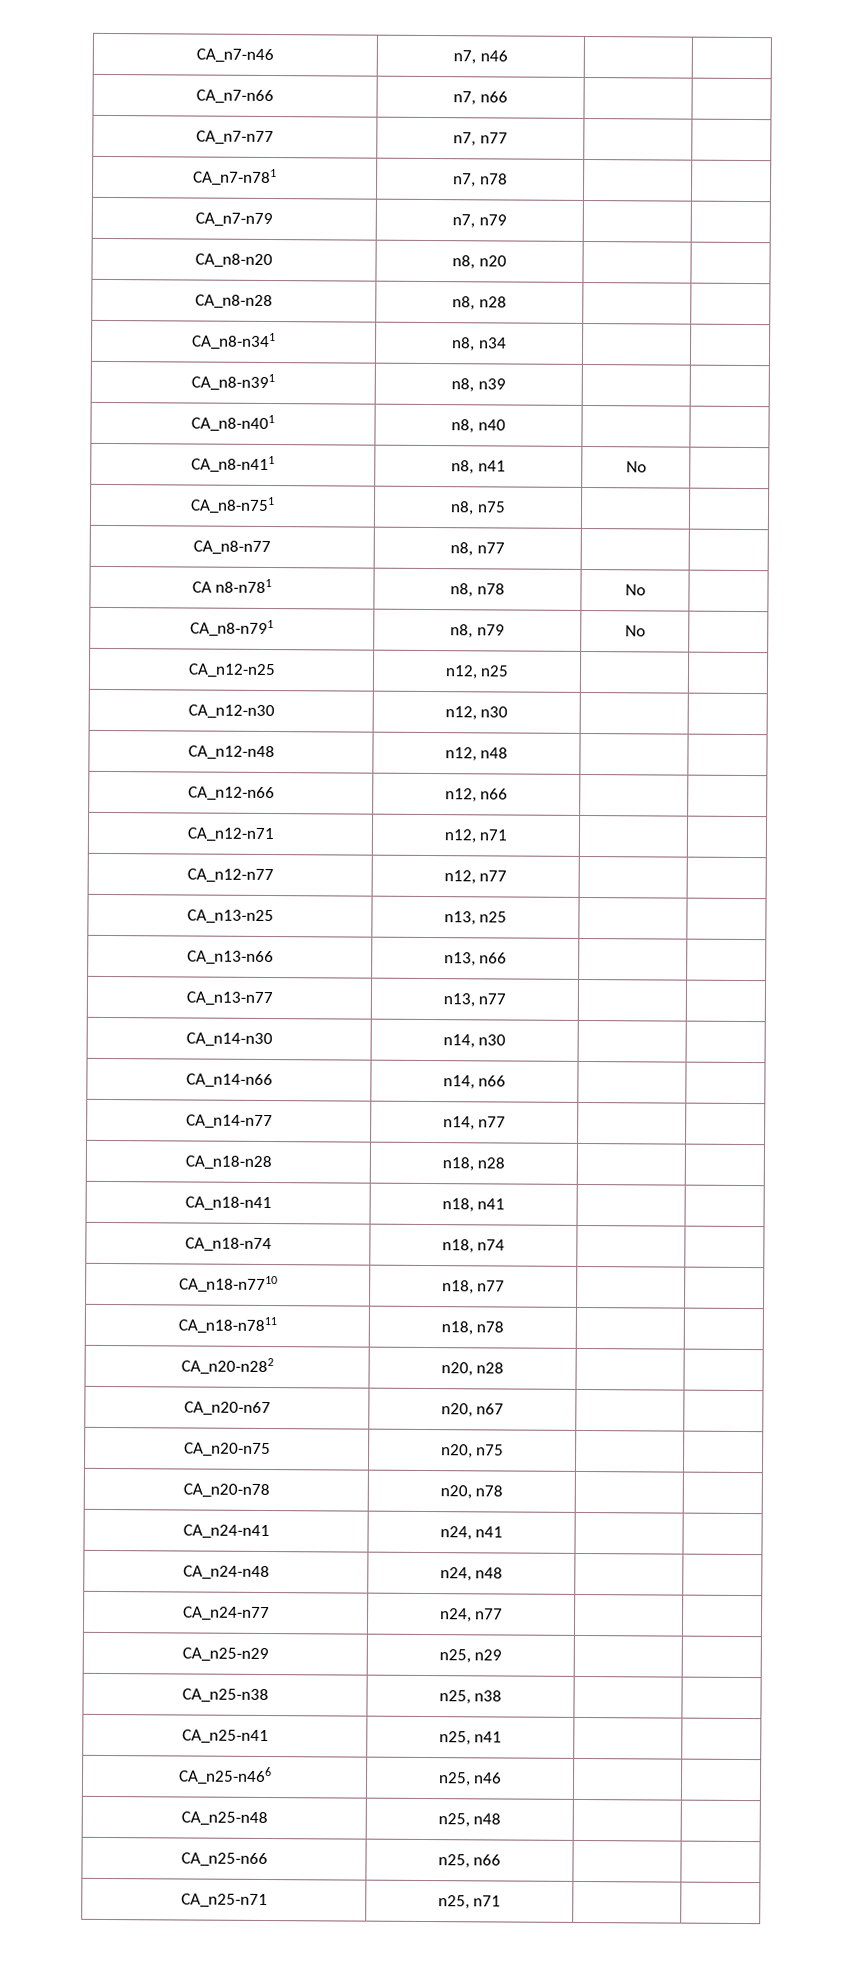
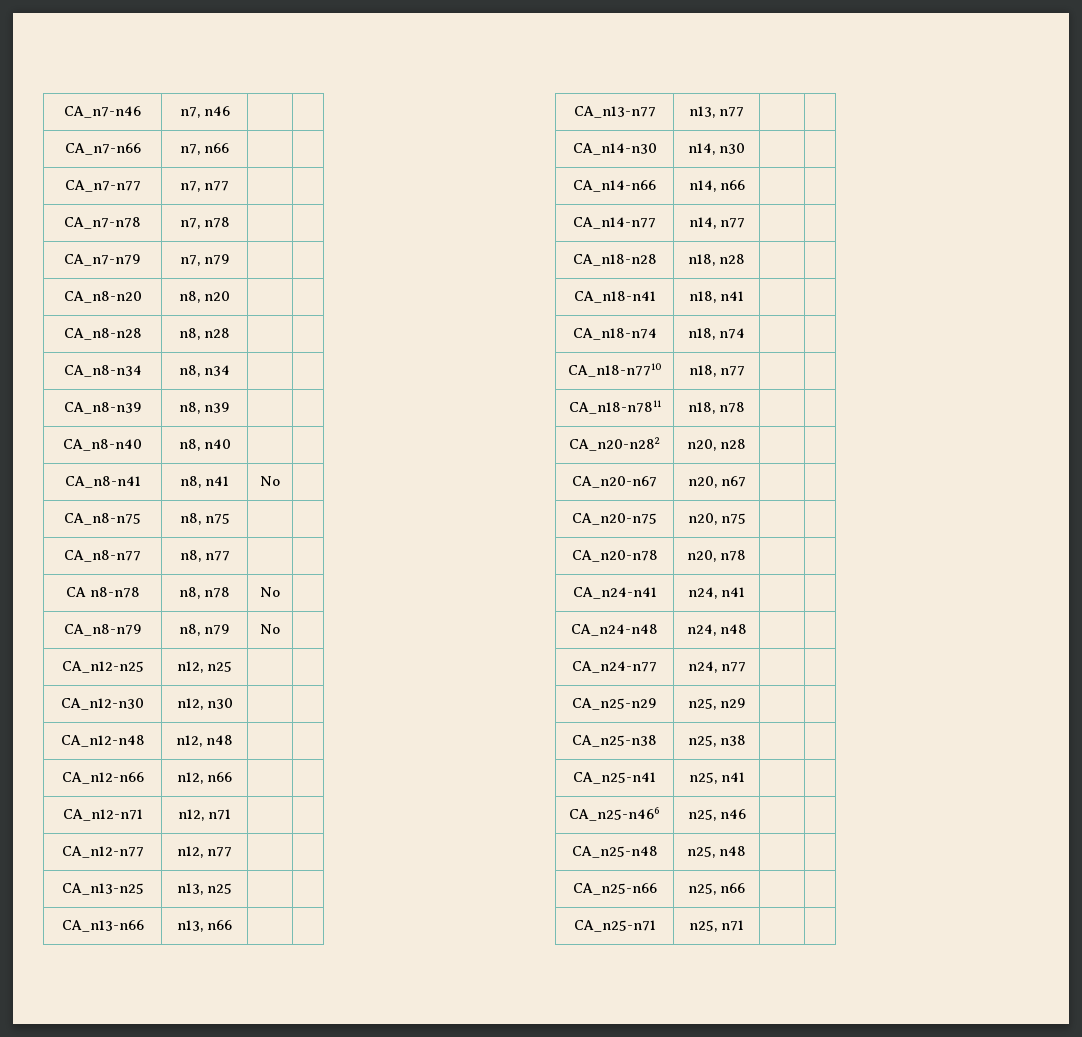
- CA_n7-n781 | n7, n78 | |
+ CA_n7-n78 | n7, n78 | |
- CA_n8-n341 | n8, n34 | |
+ CA_n8-n34 | n8, n34 | |
- CA_n8-n391 | n8, n39 | |
+ CA_n8-n39 | n8, n39 | |
- CA_n8-n401 | n8, n40 | |
+ CA_n8-n40 | n8, n40 | |
- CA_n8-n411 | n8, n41 | No |
+ CA_n8-n41 | n8, n41 | No |
- CA_n8-n751 | n8, n75 | |
+ CA_n8-n75 | n8, n75 | |
- CA n8-n781 | n8, n78 | No |
+ CA n8-n78 | n8, n78 | No |
- CA_n8-n791 | n8, n79 | No |
+ CA_n8-n79 | n8, n79 | No |

